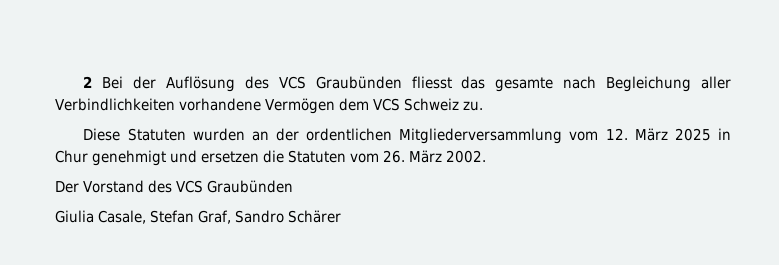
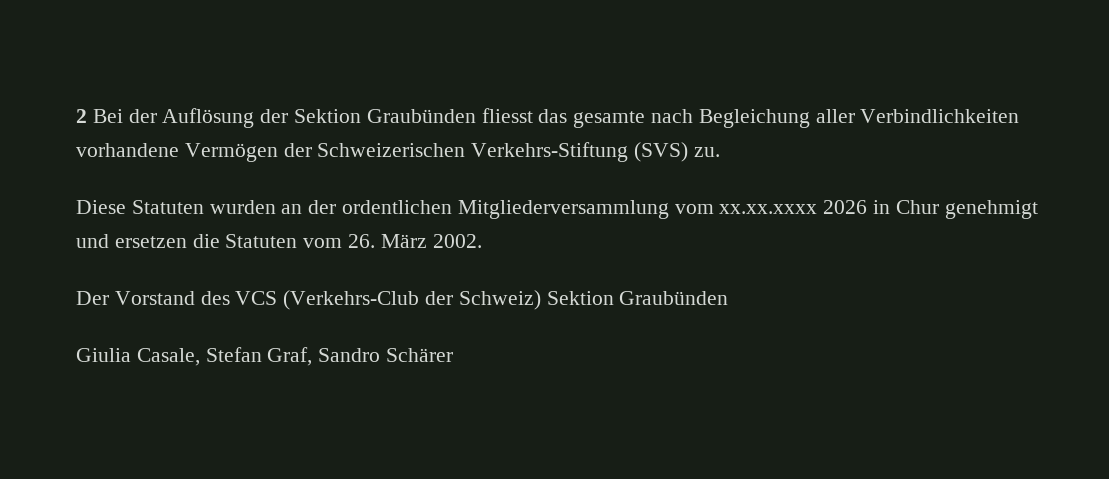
- 2 Bei der Auflösung des VCS Graubünden fliesst das gesamte nach Begleichung aller Verbindlichkeiten vorhandene Vermögen dem VCS Schweiz zu.
+ 2 Bei der Auflösung der Sektion Graubünden fliesst das gesamte nach Begleichung aller Verbindlichkeiten vorhandene Vermögen der Schweizerischen Verkehrs-Stiftung (SVS) zu.
- Diese Statuten wurden an der ordentlichen Mitgliederversammlung vom 12. März 2025 in Chur genehmigt und ersetzen die Statuten vom 26. März 2002.
+ Diese Statuten wurden an der ordentlichen Mitgliederversammlung vom xx.xx.xxxx 2026 in Chur genehmigt und ersetzen die Statuten vom 26. März 2002.
- Der Vorstand des VCS Graubünden
+ Der Vorstand des VCS (Verkehrs-Club der Schweiz) Sektion Graubünden

